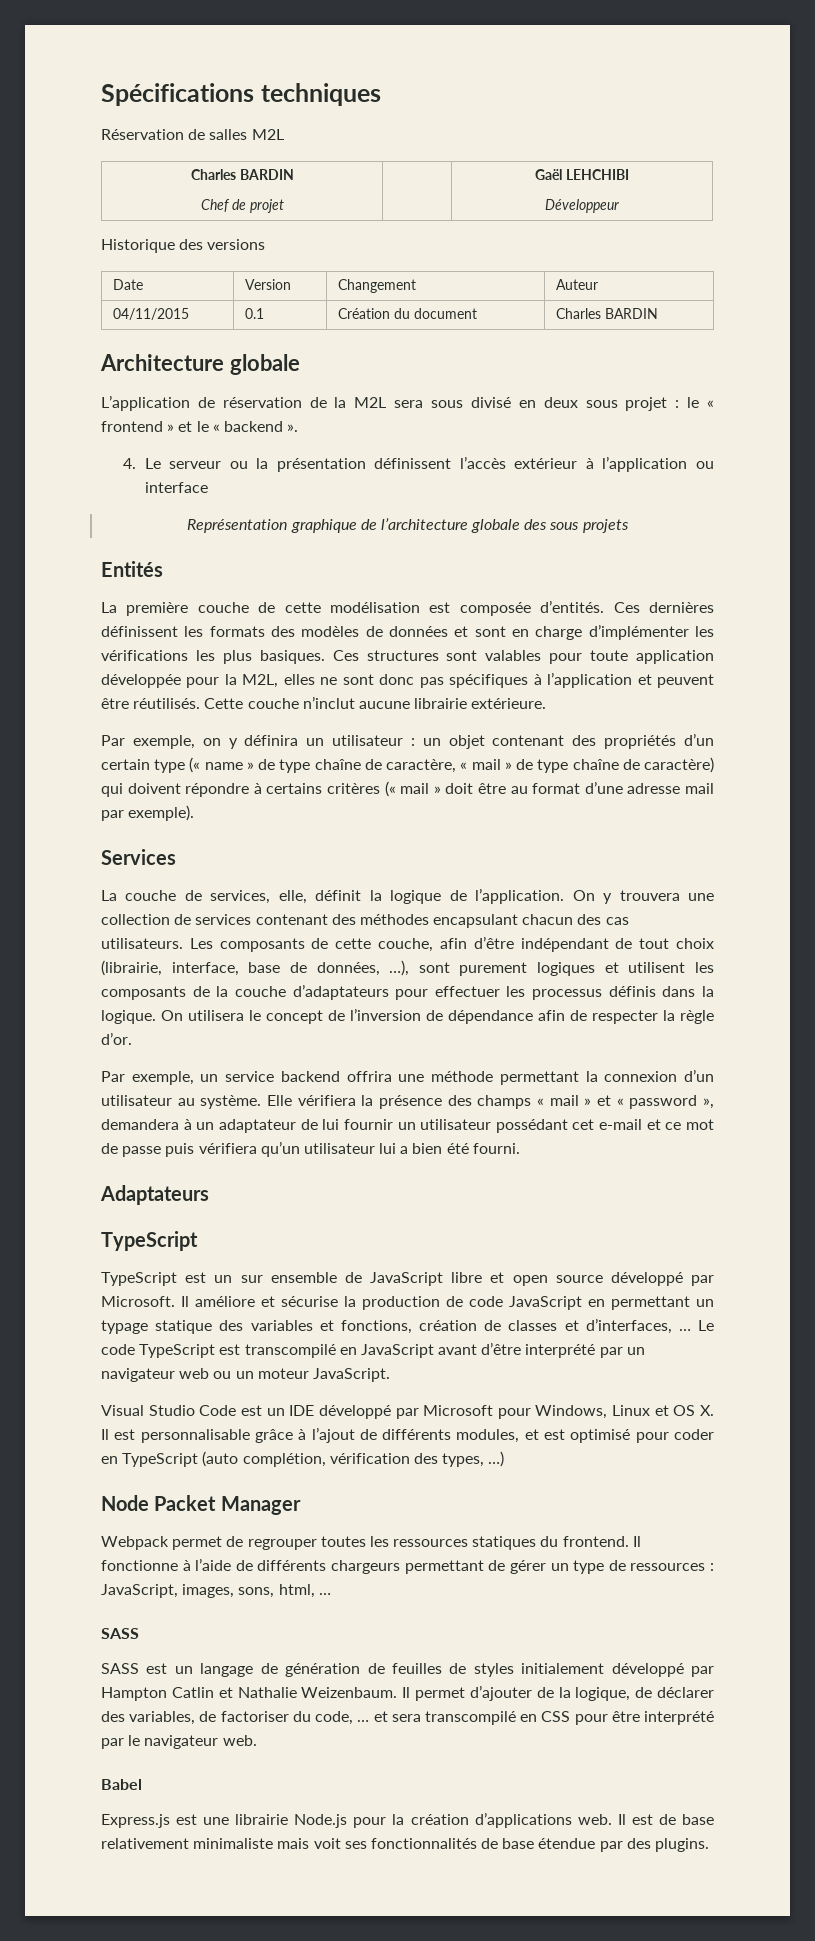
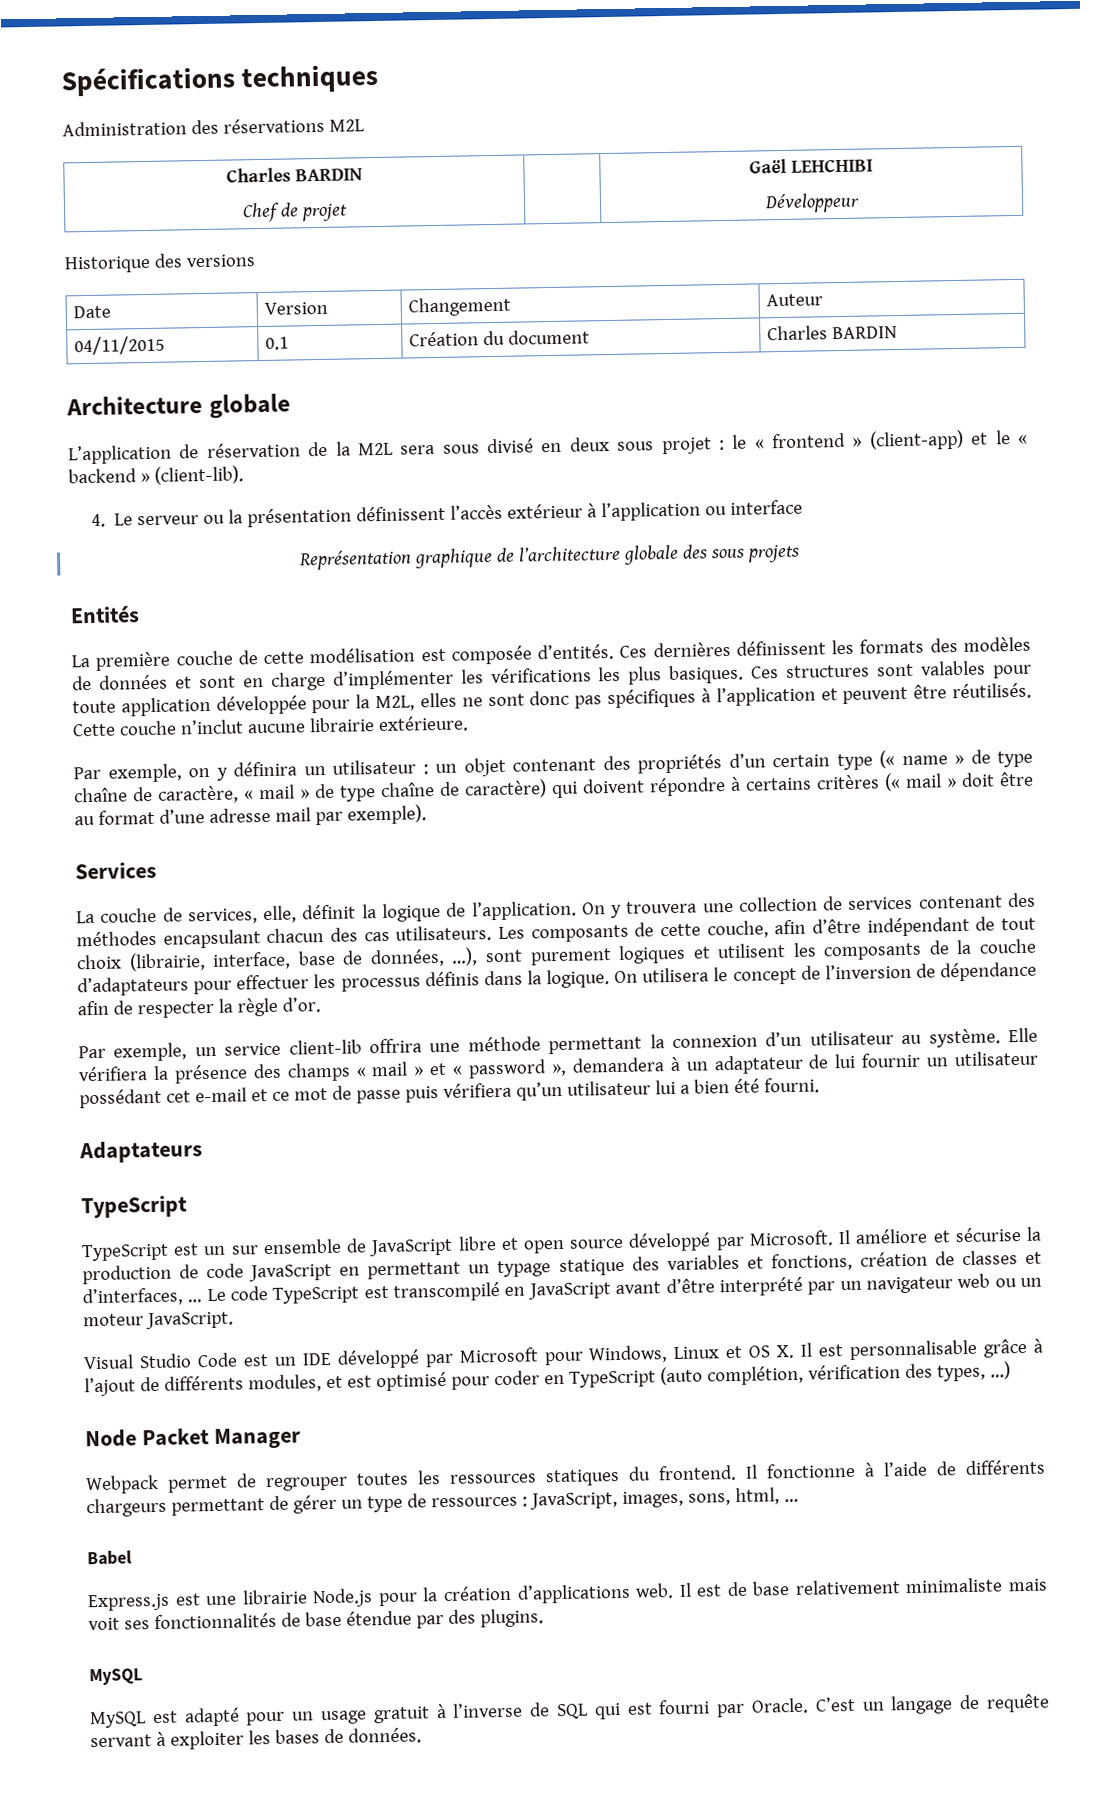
- Réservation de salles M2L
+ Administration des réservations M2L
- L’application de réservation de la M2L sera sous divisé en deux sous projet : le « frontend » et le « backend ».
+ L’application de réservation de la M2L sera sous divisé en deux sous projet : le « frontend » (client-app) et le « backend » (client-lib).
- Par exemple, un service backend offrira une méthode permettant la connexion d’un utilisateur au système.
+ Par exemple, un service client-lib offrira une méthode permettant la connexion d’un utilisateur au système.
  Il fonctionne à l’aide de différents chargeurs permettant de gérer un type de ressources : JavaScript, images, sons, html, …
- SASS
- SASS est un langage de génération de feuilles de styles initialement développé par Hampton Catlin et Nathalie Weizenbaum. Il permet d’ajouter de la logique, de déclarer des variables, de factoriser du code, … et sera transcompilé en CSS pour être interprété par le navigateur web.
  Il est de base relativement minimaliste mais voit ses fonctionnalités de base étendue par des plugins.
+ MySQL
+ MySQL est adapté pour un usage gratuit à l’inverse de SQL qui est fourni par Oracle. C’est un langage de requête servant à exploiter les bases de données.

